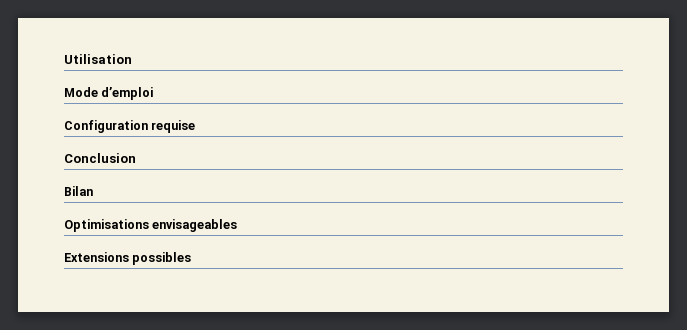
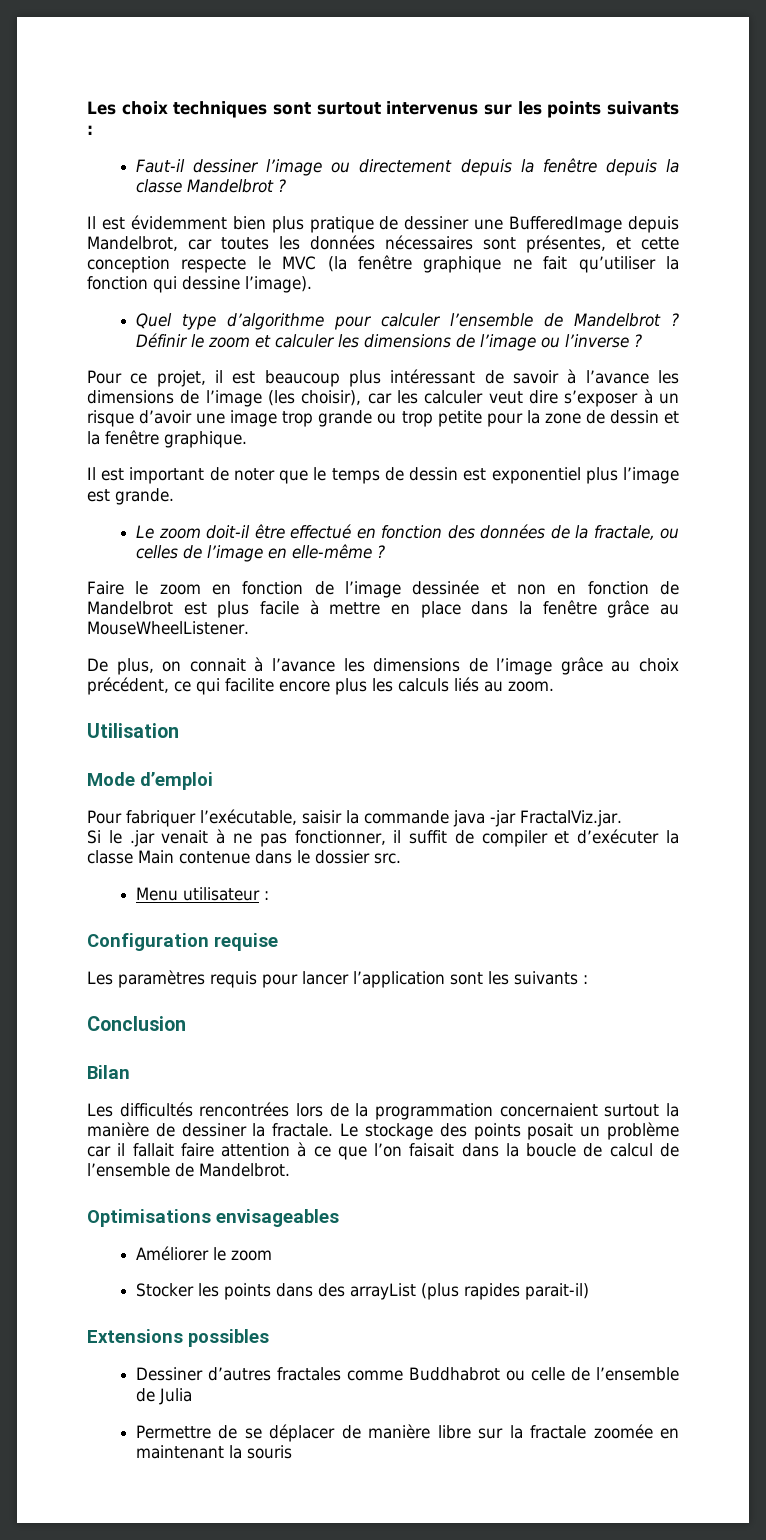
+ Les choix techniques sont surtout intervenus sur les points suivants :
+ Faut-il dessiner l’image ou directement depuis la fenêtre depuis la classe Mandelbrot ?
+ Il est évidemment bien plus pratique de dessiner une BufferedImage depuis Mandelbrot, car toutes les données nécessaires sont présentes, et cette conception respecte le MVC (la fenêtre graphique ne fait qu’utiliser la fonction qui dessine l’image).
+ Quel type d’algorithme pour calculer l’ensemble de Mandelbrot ? Définir le zoom et calculer les dimensions de l’image ou l’inverse ?
+ Pour ce projet, il est beaucoup plus intéressant de savoir à l’avance les dimensions de l’image (les choisir), car les calculer veut dire s’exposer à un risque d’avoir une image trop grande ou trop petite pour la zone de dessin et la fenêtre graphique.
+ Il est important de noter que le temps de dessin est exponentiel plus l’image est grande.
+ Le zoom doit-il être effectué en fonction des données de la fractale, ou celles de l’image en elle-même ?
+ Faire le zoom en fonction de l’image dessinée et non en fonction de Mandelbrot est plus facile à mettre en place dans la fenêtre grâce au MouseWheelListener.
+ De plus, on connait à l’avance les dimensions de l’image grâce au choix précédent, ce qui facilite encore plus les calculs liés au zoom.
  Utilisation
  Mode d’emploi
+ Pour fabriquer l’exécutable, saisir la commande java -jar FractalViz.jar.
+ Si le .jar venait à ne pas fonctionner, il suffit de compiler et d’exécuter la classe Main contenue dans le dossier src.
+ Menu utilisateur :
  Configuration requise
+ Les paramètres requis pour lancer l’application sont les suivants :
  Conclusion
  Bilan
+ Les difficultés rencontrées lors de la programmation concernaient surtout la manière de dessiner la fractale. Le stockage des points posait un problème car il fallait faire attention à ce que l’on faisait dans la boucle de calcul de l’ensemble de Mandelbrot.
  Optimisations envisageables
+ Améliorer le zoom
+ Stocker les points dans des arrayList (plus rapides parait-il)
  Extensions possibles
+ Dessiner d’autres fractales comme Buddhabrot ou celle de l’ensemble de Julia
+ Permettre de se déplacer de manière libre sur la fractale zoomée en maintenant la souris

